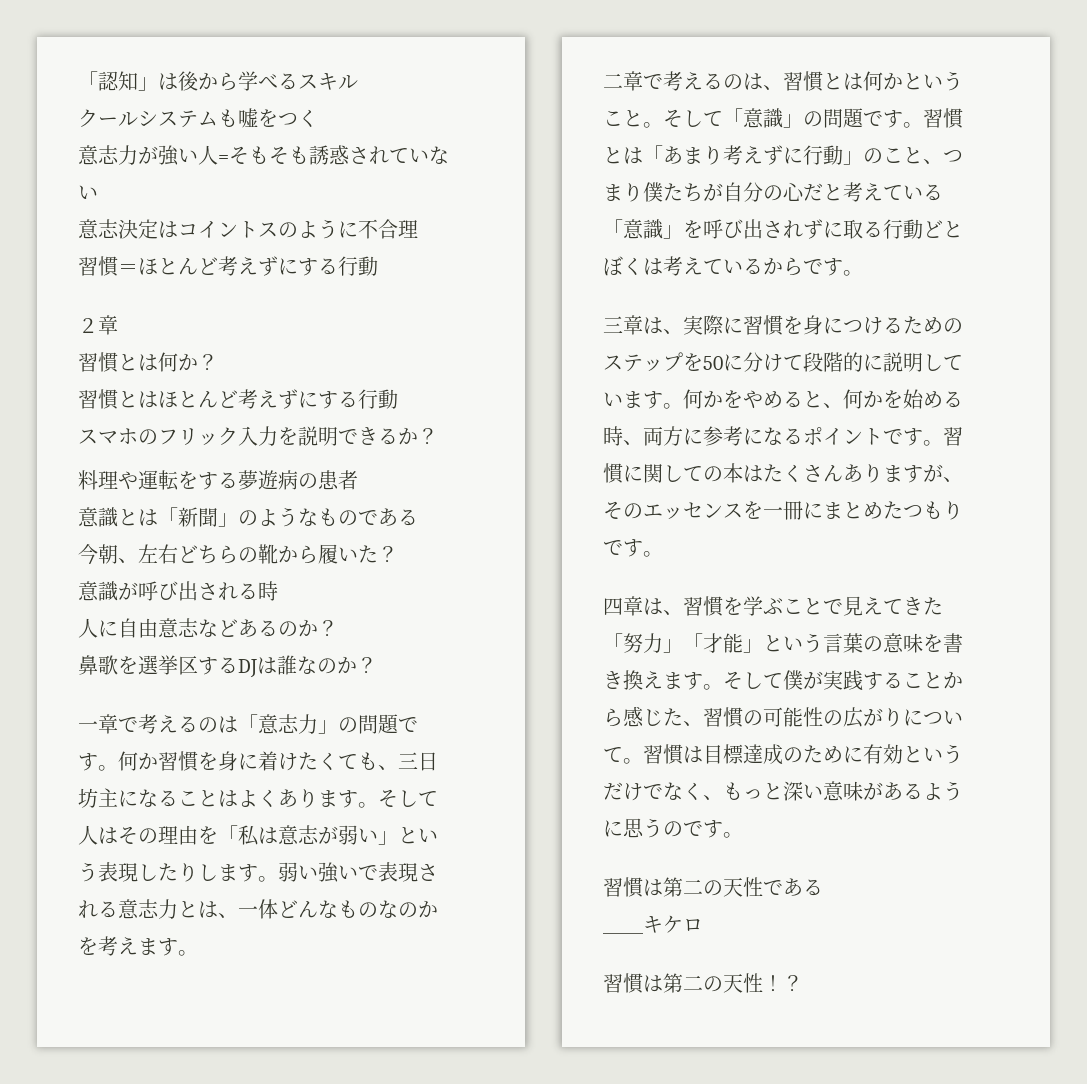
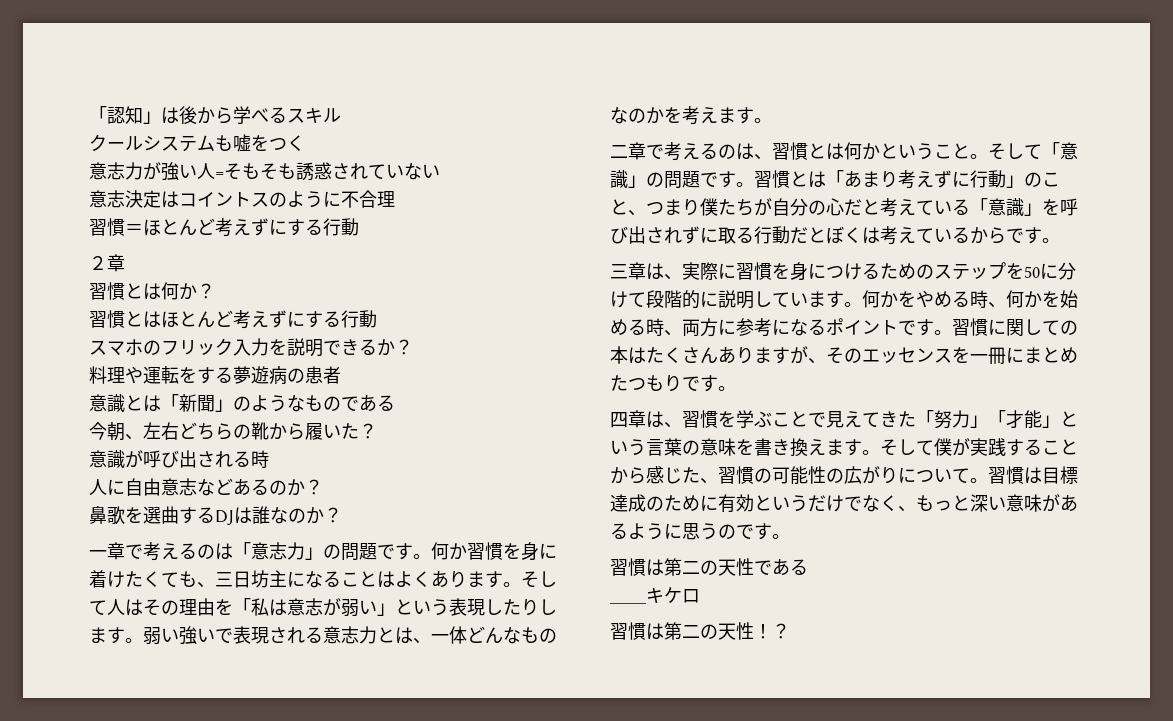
- 鼻歌を選挙区するDJは誰なのか？
+ 鼻歌を選曲するDJは誰なのか？
- 習慣とは「あまり考えずに行動」のこと、つまり僕たちが自分の心だと考えている「意識」を呼び出されずに取る行動どとぼくは考えているからです。
+ 習慣とは「あまり考えずに行動」のこと、つまり僕たちが自分の心だと考えている「意識」を呼び出されずに取る行動だとぼくは考えているからです。
- 何かをやめると、何かを始める時、両方に参考になるポイントです。
+ 何かをやめる時、何かを始める時、両方に参考になるポイントです。

